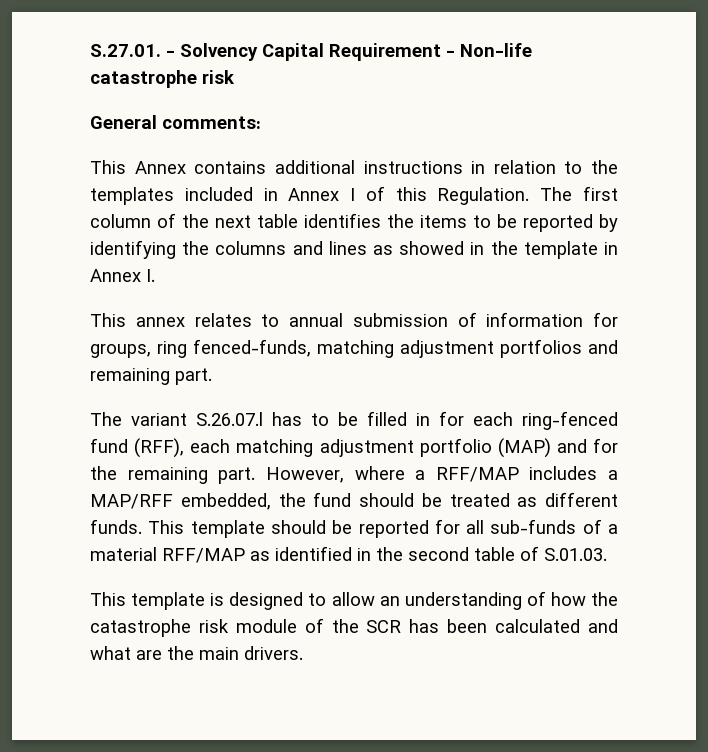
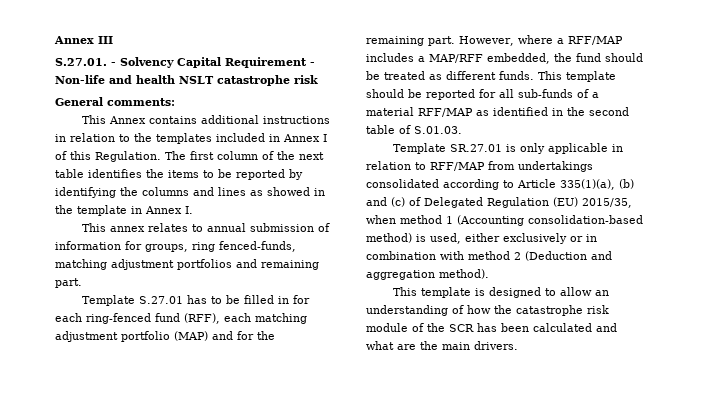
+ Annex III
- S.27.01. - Solvency Capital Requirement - Non-life catastrophe risk
+ S.27.01. - Solvency Capital Requirement - Non-life and health NSLT catastrophe risk
- The variant S.26.07.l has to be filled in for each ring-fenced fund (RFF), each matching adjustment portfolio (MAP) and for the remaining part.
+ Template S.27.01 has to be filled in for each ring-fenced fund (RFF), each matching adjustment portfolio (MAP) and for the remaining part.
+ Template SR.27.01 is only applicable in relation to RFF/MAP from undertakings consolidated according to Article 335(1)(a), (b) and (c) of Delegated Regulation (EU) 2015/35, when method 1 (Accounting consolidation-based method) is used, either exclusively or in combination with method 2 (Deduction and aggregation method).

